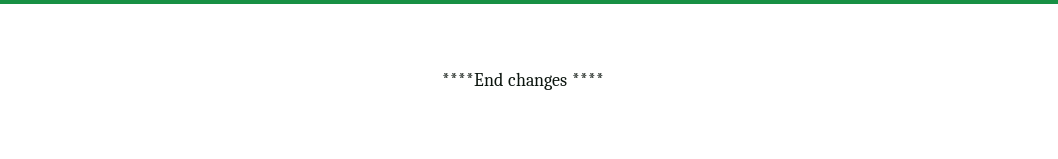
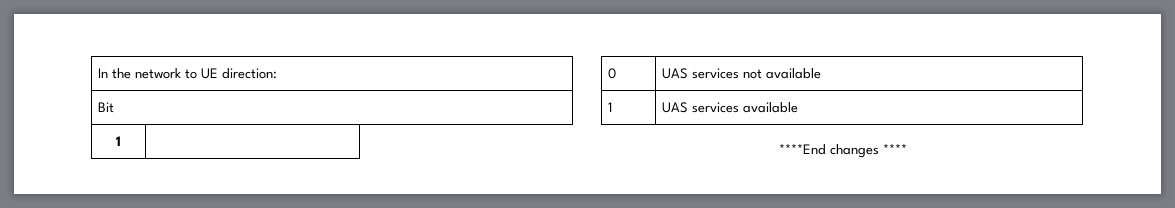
+ In the network to UE direction:
+ Bit
+ 1 |
+ 0 | UAS services not available
+ 1 | UAS services available

